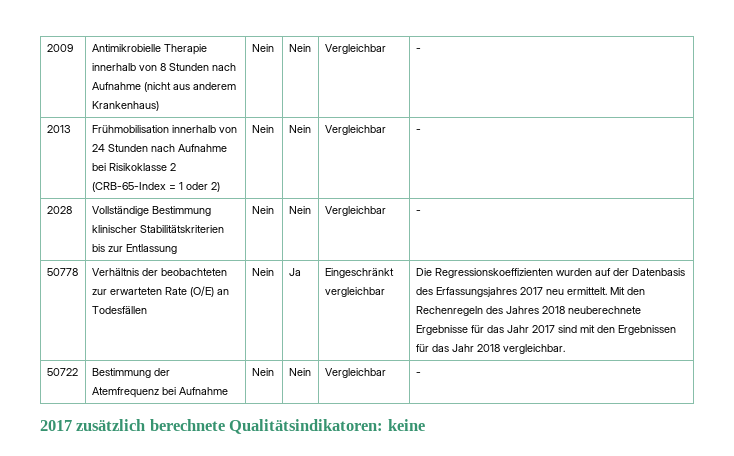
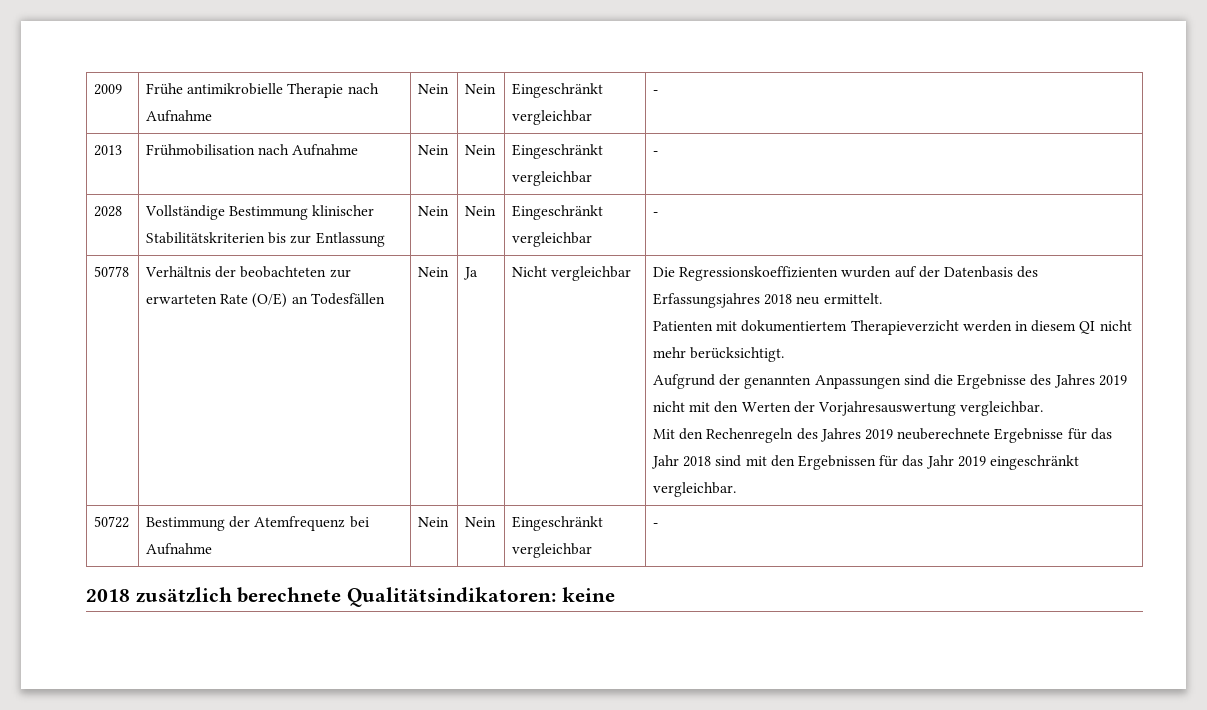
- 2009 | Antimikrobielle Therapie innerhalb von 8 Stunden nach Aufnahme (nicht aus anderem Krankenhaus) | Nein | Nein | Vergleichbar | -
+ 2009 | Frühe antimikrobielle Therapie nach Aufnahme | Nein | Nein | Eingeschränkt vergleichbar | -
- 2013 | Frühmobilisation innerhalb von 24 Stunden nach Aufnahme bei Risikoklasse 2 (CRB-65-Index = 1 oder 2) | Nein | Nein | Vergleichbar | -
+ 2013 | Frühmobilisation nach Aufnahme | Nein | Nein | Eingeschränkt vergleichbar | -
- 2028 | Vollständige Bestimmung klinischer Stabilitätskriterien bis zur Entlassung | Nein | Nein | Vergleichbar | -
+ 2028 | Vollständige Bestimmung klinischer Stabilitätskriterien bis zur Entlassung | Nein | Nein | Eingeschränkt vergleichbar | -
- Eingeschränkt vergleichbar
+ Nicht vergleichbar
- Die Regressionskoeffizienten wurden auf der Datenbasis des Erfassungsjahres 2017 neu ermittelt. Mit den Rechenregeln des Jahres 2018 neuberechnete Ergebnisse für das Jahr 2017 sind mit den Ergebnissen für das Jahr 2018 vergleichbar.
+ Die Regressionskoeffizienten wurden auf der Datenbasis des Erfassungsjahres 2018 neu ermittelt.
+ Patienten mit dokumentiertem Therapieverzicht werden in diesem QI nicht mehr berücksichtigt.
+ Aufgrund der genannten Anpassungen sind die Ergebnisse des Jahres 2019 nicht mit den Werten der Vorjahresauswertung vergleichbar.
+ Mit den Rechenregeln des Jahres 2019 neuberechnete Ergebnisse für das Jahr 2018 sind mit den Ergebnissen für das Jahr 2019 eingeschränkt vergleichbar.
- 50722 | Bestimmung der Atemfrequenz bei Aufnahme | Nein | Nein | Vergleichbar | -
- 2017 zusätzlich berechnete Qualitätsindikatoren: keine
+ 50722 | Bestimmung der Atemfrequenz bei Aufnahme | Nein | Nein | Eingeschränkt vergleichbar | -
+ 2018 zusätzlich berechnete Qualitätsindikatoren: keine

